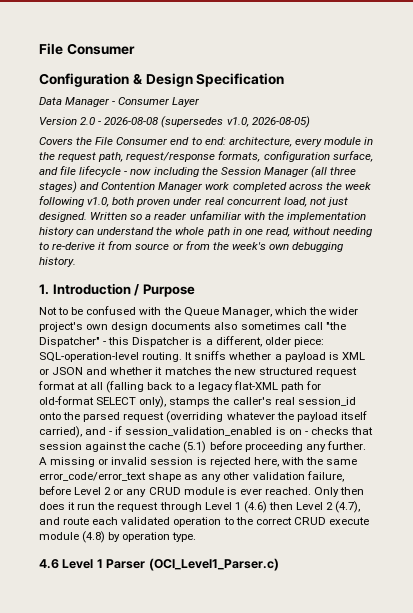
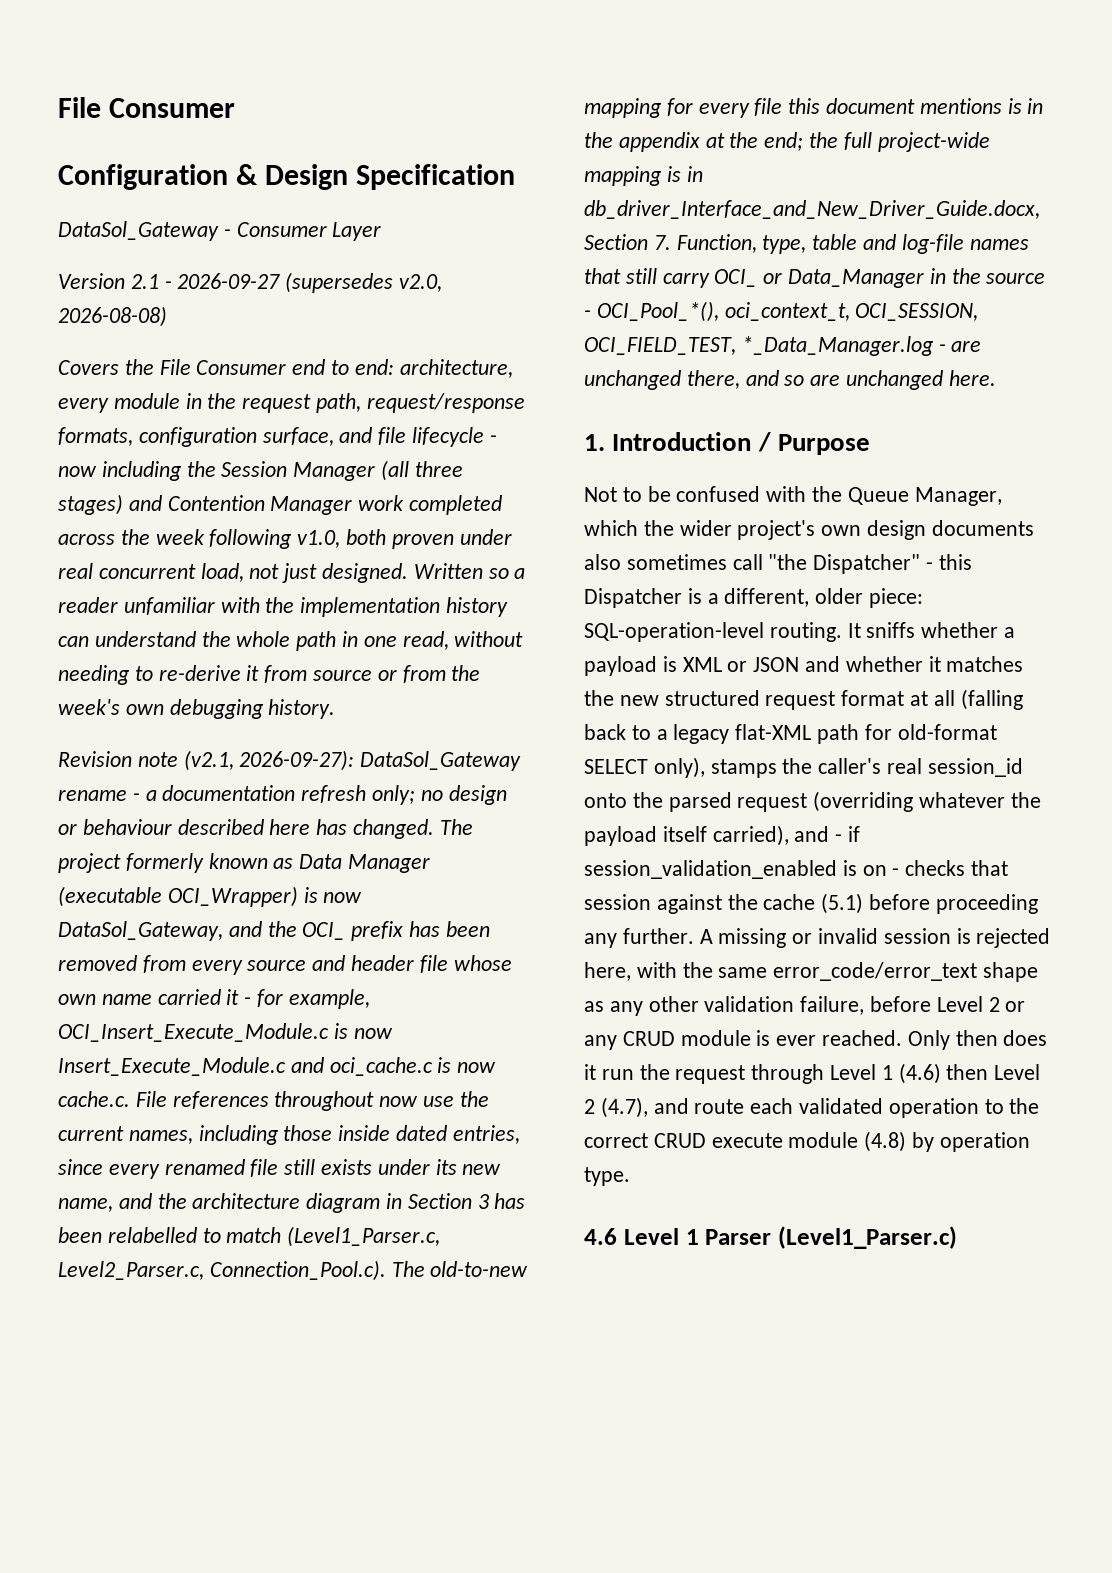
- Data Manager - Consumer Layer
+ DataSol_Gateway - Consumer Layer
- Version 2.0 - 2026-08-08 (supersedes v1.0, 2026-08-05)
+ Version 2.1 - 2026-09-27 (supersedes v2.0, 2026-08-08)
+ Revision note (v2.1, 2026-09-27): DataSol_Gateway rename - a documentation refresh only; no design or behaviour described here has changed. The project formerly known as Data Manager (executable OCI_Wrapper) is now DataSol_Gateway, and the OCI_ prefix has been removed from every source and header file whose own name carried it - for example, OCI_Insert_Execute_Module.c is now Insert_Execute_Module.c and oci_cache.c is now cache.c. File references throughout now use the current names, including those inside dated entries, since every renamed file still exists under its new name, and the architecture diagram in Section 3 has been relabelled to match (Level1_Parser.c, Level2_Parser.c, Connection_Pool.c). The old-to-new mapping for every file this document mentions is in the appendix at the end; the full project-wide mapping is in db_driver_Interface_and_New_Driver_Guide.docx, Section 7. Function, type, table and log-file names that still carry OCI_ or Data_Manager in the source - OCI_Pool_*(), oci_context_t, OCI_SESSION, OCI_FIELD_TEST, *_Data_Manager.log - are unchanged there, and so are unchanged here.
- 4.6 Level 1 Parser (OCI_Level1_Parser.c)
+ 4.6 Level 1 Parser (Level1_Parser.c)

